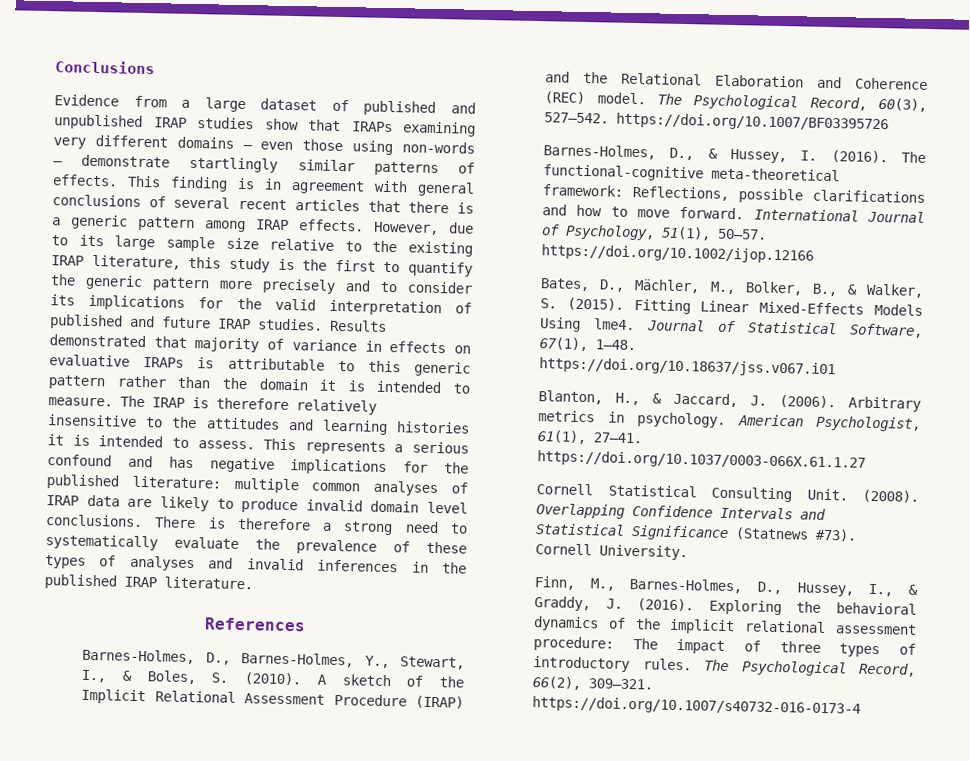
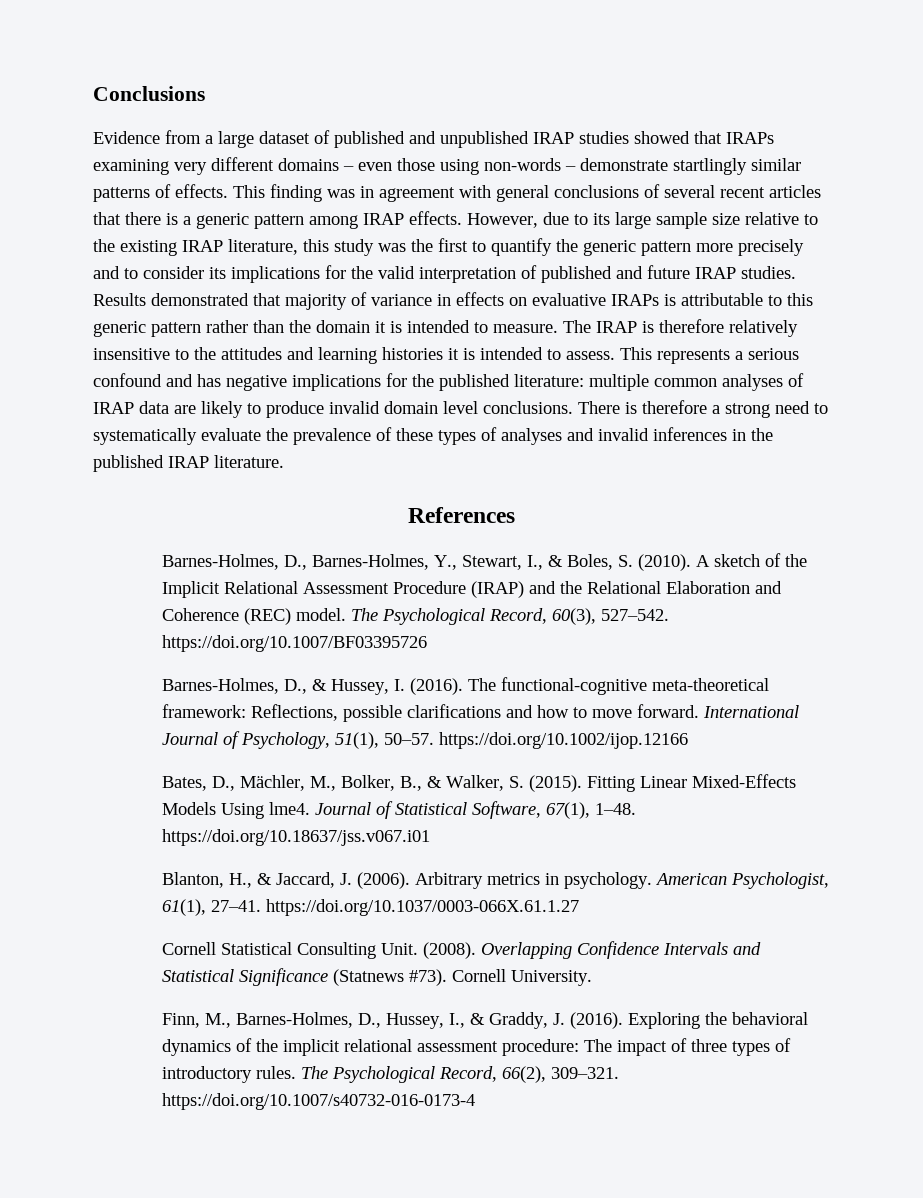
- Evidence from a large dataset of published and unpublished IRAP studies show that IRAPs examining very different domains – even those using non-words – demonstrate startlingly similar patterns of effects.
+ Evidence from a large dataset of published and unpublished IRAP studies showed that IRAPs examining very different domains – even those using non-words – demonstrate startlingly similar patterns of effects.
- This finding is in agreement with general conclusions of several recent articles that there is a generic pattern among IRAP effects.
+ This finding was in agreement with general conclusions of several recent articles that there is a generic pattern among IRAP effects.
- However, due to its large sample size relative to the existing IRAP literature, this study is the first to quantify the generic pattern more precisely and to consider its implications for the valid interpretation of published and future IRAP studies.
+ However, due to its large sample size relative to the existing IRAP literature, this study was the first to quantify the generic pattern more precisely and to consider its implications for the valid interpretation of published and future IRAP studies.

